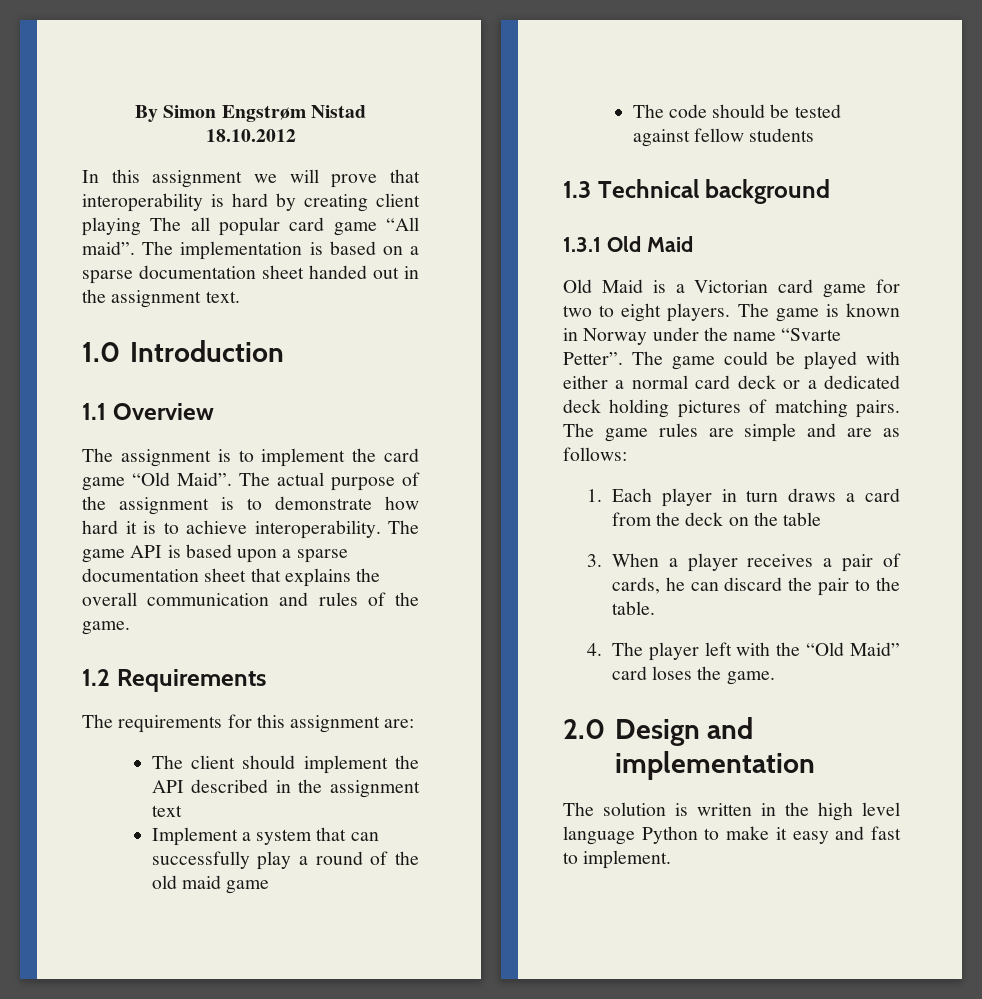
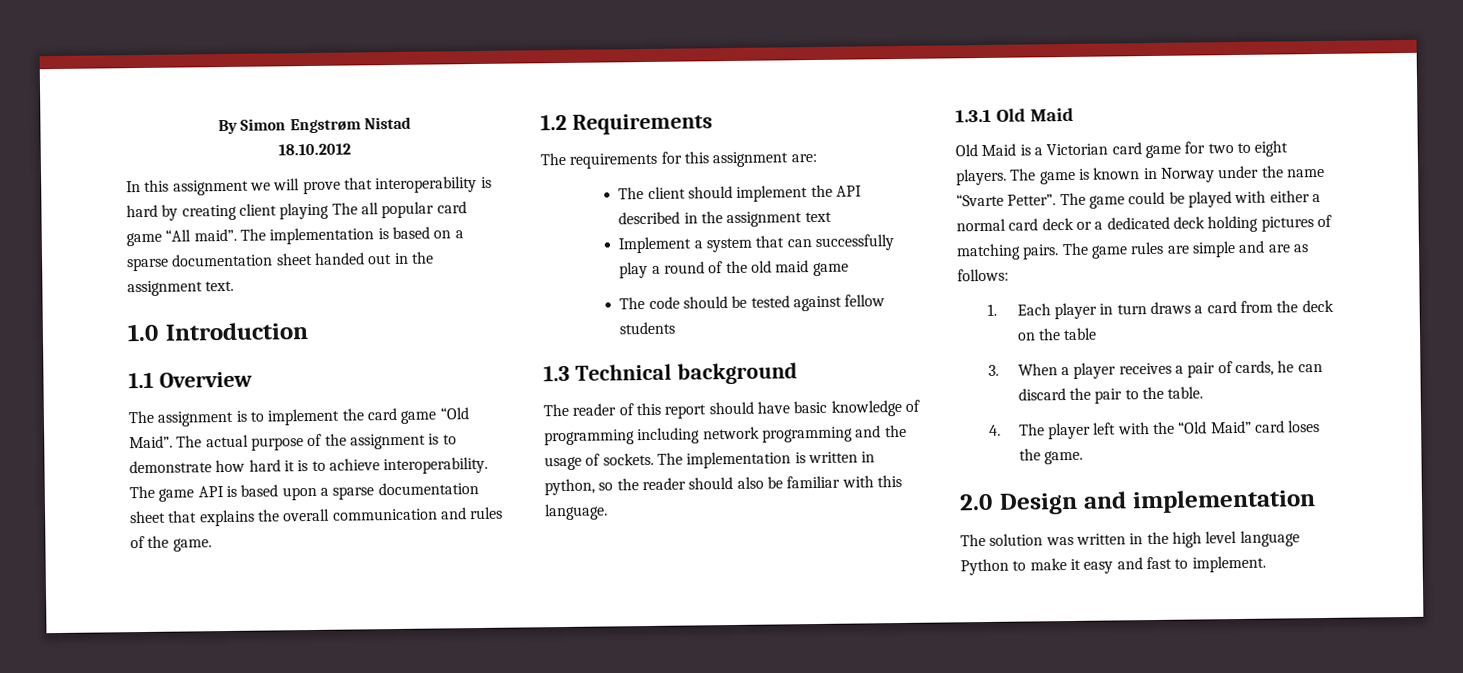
+ The reader of this report should have basic knowledge of programming including network programming and the usage of sockets. The implementation is written in python, so the reader should also be familiar with this language.
- The solution is written in the high level language Python to make it easy and fast to implement.
+ The solution was written in the high level language Python to make it easy and fast to implement.

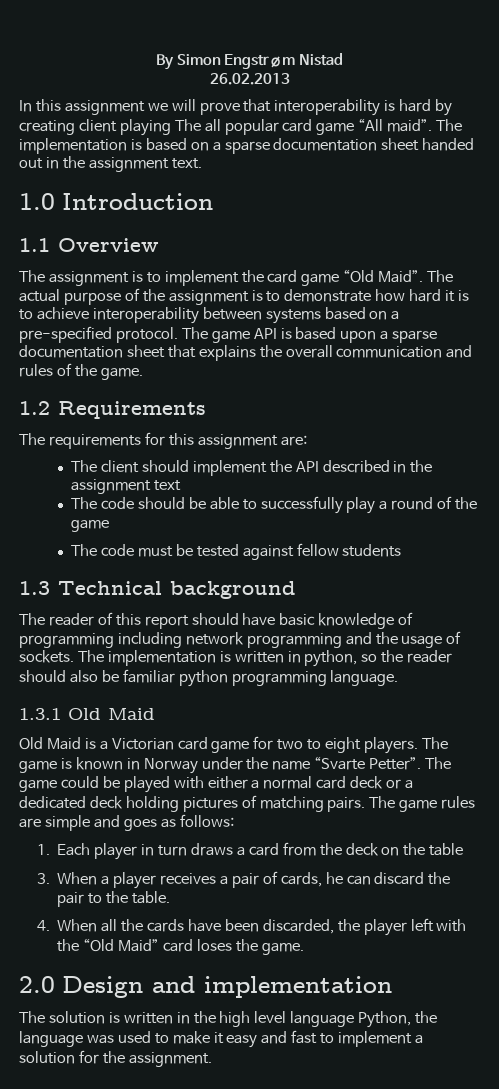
- 18.10.2012
+ 26.02.2013
- The actual purpose of the assignment is to demonstrate how hard it is to achieve interoperability.
+ The actual purpose of the assignment is to demonstrate how hard it is to achieve interoperability between systems based on a pre-specified protocol.
- Implement a system that can successfully play a round of the old maid game
+ The code should be able to successfully play a round of the game
- The code should be tested against fellow students
+ The code must be tested against fellow students
- The implementation is written in python, so the reader should also be familiar with this language.
+ The implementation is written in python, so the reader should also be familiar python programming language.
- The game rules are simple and are as follows:
+ The game rules are simple and goes as follows:
- 4. The player left with the “Old Maid” card loses the game.
+ 4. When all the cards have been discarded, the player left with the “Old Maid” card loses the game.
- The solution was written in the high level language Python to make it easy and fast to implement.
+ The solution is written in the high level language Python, the language was used to make it easy and fast to implement a solution for the assignment.

